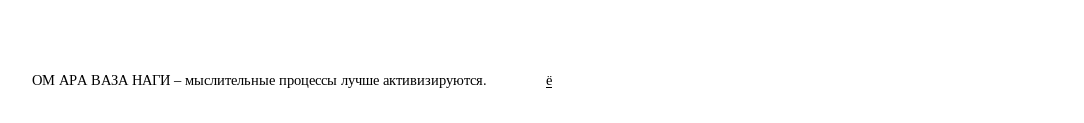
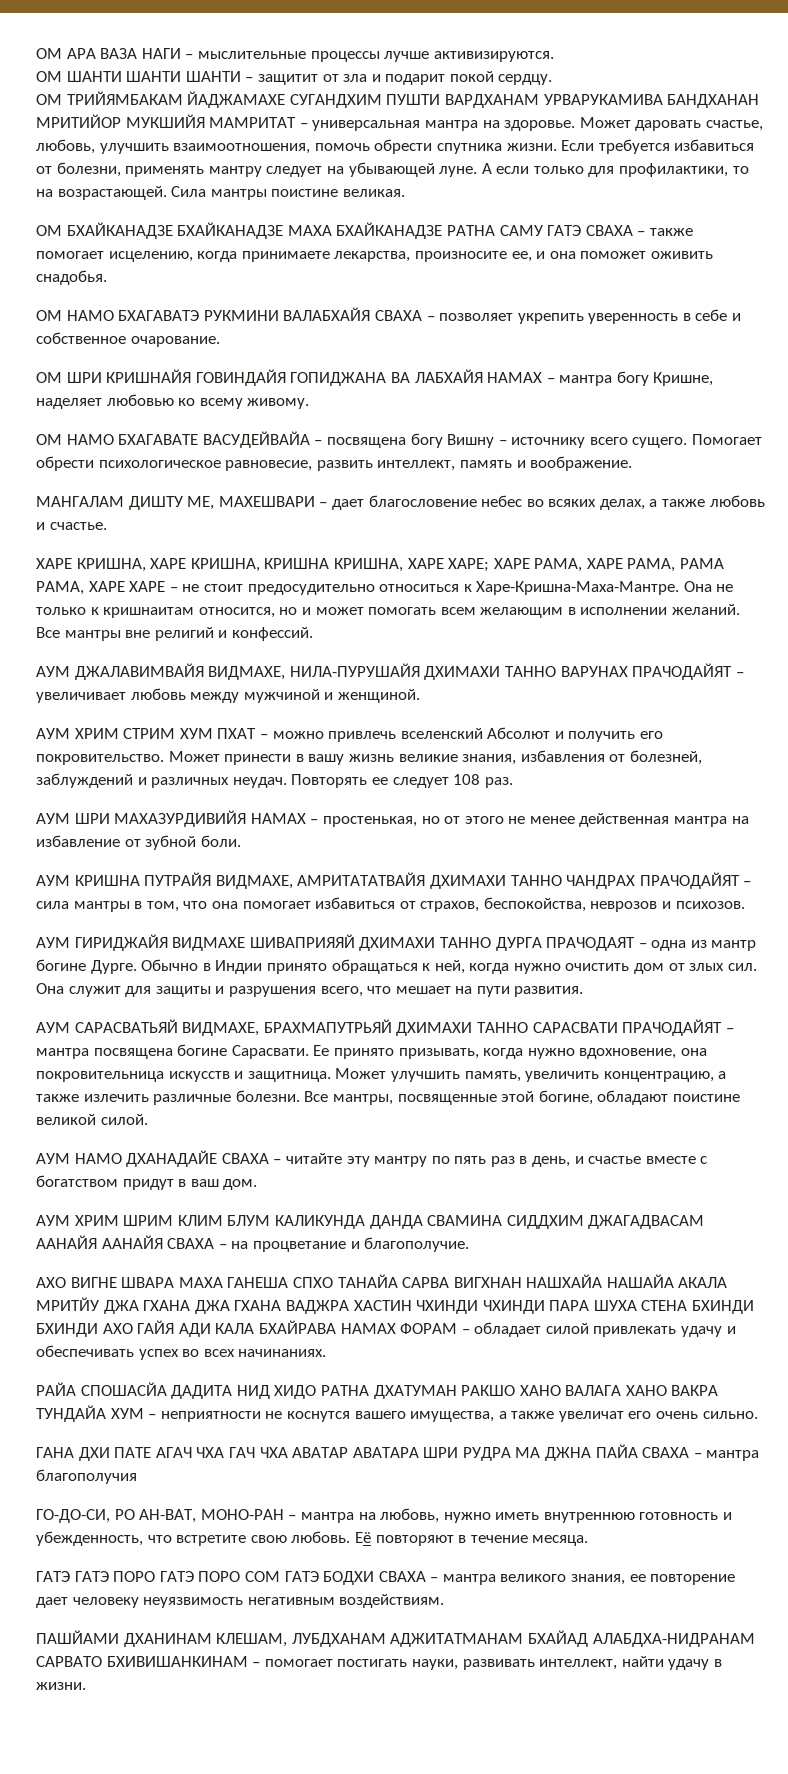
- ё
+ ОМ ШАНТИ ШАНТИ ШАНТИ – защитит от зла и подарит покой сердцу.
+ ОМ ТРИЙЯМБАКАМ ЙАДЖАМАХЕ СУГАНДХИМ ПУШТИ ВАРДХАНАМ УРВАРУКАМИВА БАНДХАНАН МРИТИЙОР МУКШИЙЯ МАМРИТАТ – универсальная мантра на здоровье. Может даровать счастье, любовь, улучшить взаимоотношения, помочь обрести спутника жизни. Если требуется избавиться от болезни, применять мантру следует на убывающей луне. А если только для профилактики, то на возрастающей. Сила мантры поистине великая.
+ ОМ БХАЙКАНАДЗЕ БХАЙКАНАДЗЕ МАХА БХАЙКАНАДЗЕ РАТНА САМУ ГАТЭ СВАХА – также помогает исцелению, когда принимаете лекарства, произносите ее, и она поможет оживить снадобья.
+ ОМ НАМО БХАГАВАТЭ РУКМИНИ ВАЛАБХАЙЯ СВАХА – позволяет укрепить уверенность в себе и собственное очарование.
+ ОМ ШРИ КРИШНАЙЯ ГОВИНДАЙЯ ГОПИДЖАНА ВА ЛАБХАЙЯ НАМАХ – мантра богу Кришне, наделяет любовью ко всему живому.
+ ОМ НАМО БХАГАВАТЕ ВАСУДЕЙВАЙА – посвящена богу Вишну – источнику всего сущего. Помогает обрести психологическое равновесие, развить интеллект, память и воображение.
+ МАНГАЛАМ ДИШТУ МЕ, МАХЕШВАРИ – дает благословение небес во всяких делах, а также любовь и счастье.
+ ХАРЕ КРИШНА, ХАРЕ КРИШНА, КРИШНА КРИШНА, ХАРЕ ХАРЕ; ХАРЕ РАМА, ХАРЕ РАМА, РАМА РАМА, ХАРЕ ХАРЕ – не стоит предосудительно относиться к Харе-Кришна-Маха-Мантре. Она не только к кришнаитам относится, но и может помогать всем желающим в исполнении желаний. Все мантры вне религий и конфессий.
+ АУМ ДЖАЛАВИМВАЙЯ ВИДМАХЕ, НИЛА-ПУРУШАЙЯ ДХИМАХИ ТАННО ВАРУНАХ ПРАЧОДАЙЯТ – увеличивает любовь между мужчиной и женщиной.
+ АУМ ХРИМ СТРИМ ХУМ ПХАТ – можно привлечь вселенский Абсолют и получить его покровительство. Может принести в вашу жизнь великие знания, избавления от болезней, заблуждений и различных неудач. Повторять ее следует 108 раз.
+ АУМ ШРИ МАХАЗУРДИВИЙЯ НАМАХ – простенькая, но от этого не менее действенная мантра на избавление от зубной боли.
+ АУМ КРИШНА ПУТРАЙЯ ВИДМАХЕ, АМРИТАТАТВАЙЯ ДХИМАХИ ТАННО ЧАНДРАХ ПРАЧОДАЙЯТ – сила мантры в том, что она помогает избавиться от страхов, беспокойства, неврозов и психозов.
+ АУМ ГИРИДЖАЙЯ ВИДМАХЕ ШИВАПРИЯЯЙ ДХИМАХИ ТАННО ДУРГА ПРАЧОДАЯТ – одна из мантр богине Дурге. Обычно в Индии принято обращаться к ней, когда нужно очистить дом от злых сил. Она служит для защиты и разрушения всего, что мешает на пути развития.
+ АУМ САРАСВАТЬЯЙ ВИДМАХЕ, БРАХМАПУТРЬЯЙ ДХИМАХИ ТАННО САРАСВАТИ ПРАЧОДАЙЯТ – мантра посвящена богине Сарасвати. Ее принято призывать, когда нужно вдохновение, она покровительница искусств и защитница. Может улучшить память, увеличить концентрацию, а также излечить различные болезни. Все мантры, посвященные этой богине, обладают поистине великой силой.
+ АУМ НАМО ДХАНАДАЙЕ СВАХА – читайте эту мантру по пять раз в день, и счастье вместе с богатством придут в ваш дом.
+ АУМ ХРИМ ШРИМ КЛИМ БЛУМ КАЛИКУНДА ДАНДА СВАМИНА СИДДХИМ ДЖАГАДВАСАМ ААНАЙЯ ААНАЙЯ СВАХА – на процветание и благополучие.
+ АХО ВИГНЕ ШВАРА МАХА ГАНЕША СПХО ТАНАЙА САРВА ВИГХНАН НАШХАЙА НАШАЙА АКАЛА МРИТЙУ ДЖА ГХАНА ДЖА ГХАНА ВАДЖРА ХАСТИН ЧХИНДИ ЧХИНДИ ПАРА ШУХА СТЕНА БХИНДИ БХИНДИ АХО ГАЙЯ АДИ КАЛА БХАЙРАВА НАМАХ ФОРАМ – обладает силой привлекать удачу и обеспечивать успех во всех начинаниях.
+ РАЙА СПОШАСЙА ДАДИТА НИД ХИДО РАТНА ДХАТУМАН РАКШО ХАНО ВАЛАГА ХАНО ВАКРА ТУНДАЙА ХУМ – неприятности не коснутся вашего имущества, а также увеличат его очень сильно.
+ ГАНА ДХИ ПАТЕ АГАЧ ЧХА ГАЧ ЧХА АВАТАР АВАТАРА ШРИ РУДРА МА ДЖНА ПАЙА СВАХА – мантра благополучия
+ ГО-ДО-СИ, РО АН-ВАТ, МОНО-РАН – мантра на любовь, нужно иметь внутреннюю готовность и убежденность, что встретите свою любовь. Её повторяют в течение месяца.
+ ГАТЭ ГАТЭ ПОРО ГАТЭ ПОРО СОМ ГАТЭ БОДХИ СВАХА – мантра великого знания, ее повторение дает человеку неуязвимость негативным воздействиям.
+ ПАШЙАМИ ДХАНИНАМ КЛЕШАМ, ЛУБДХАНАМ АДЖИТАТМАНАМ БХАЙАД АЛАБДХА-НИДРАНАМ САРВАТО БХИВИШАНКИНАМ – помогает постигать науки, развивать интеллект, найти удачу в жизни.

